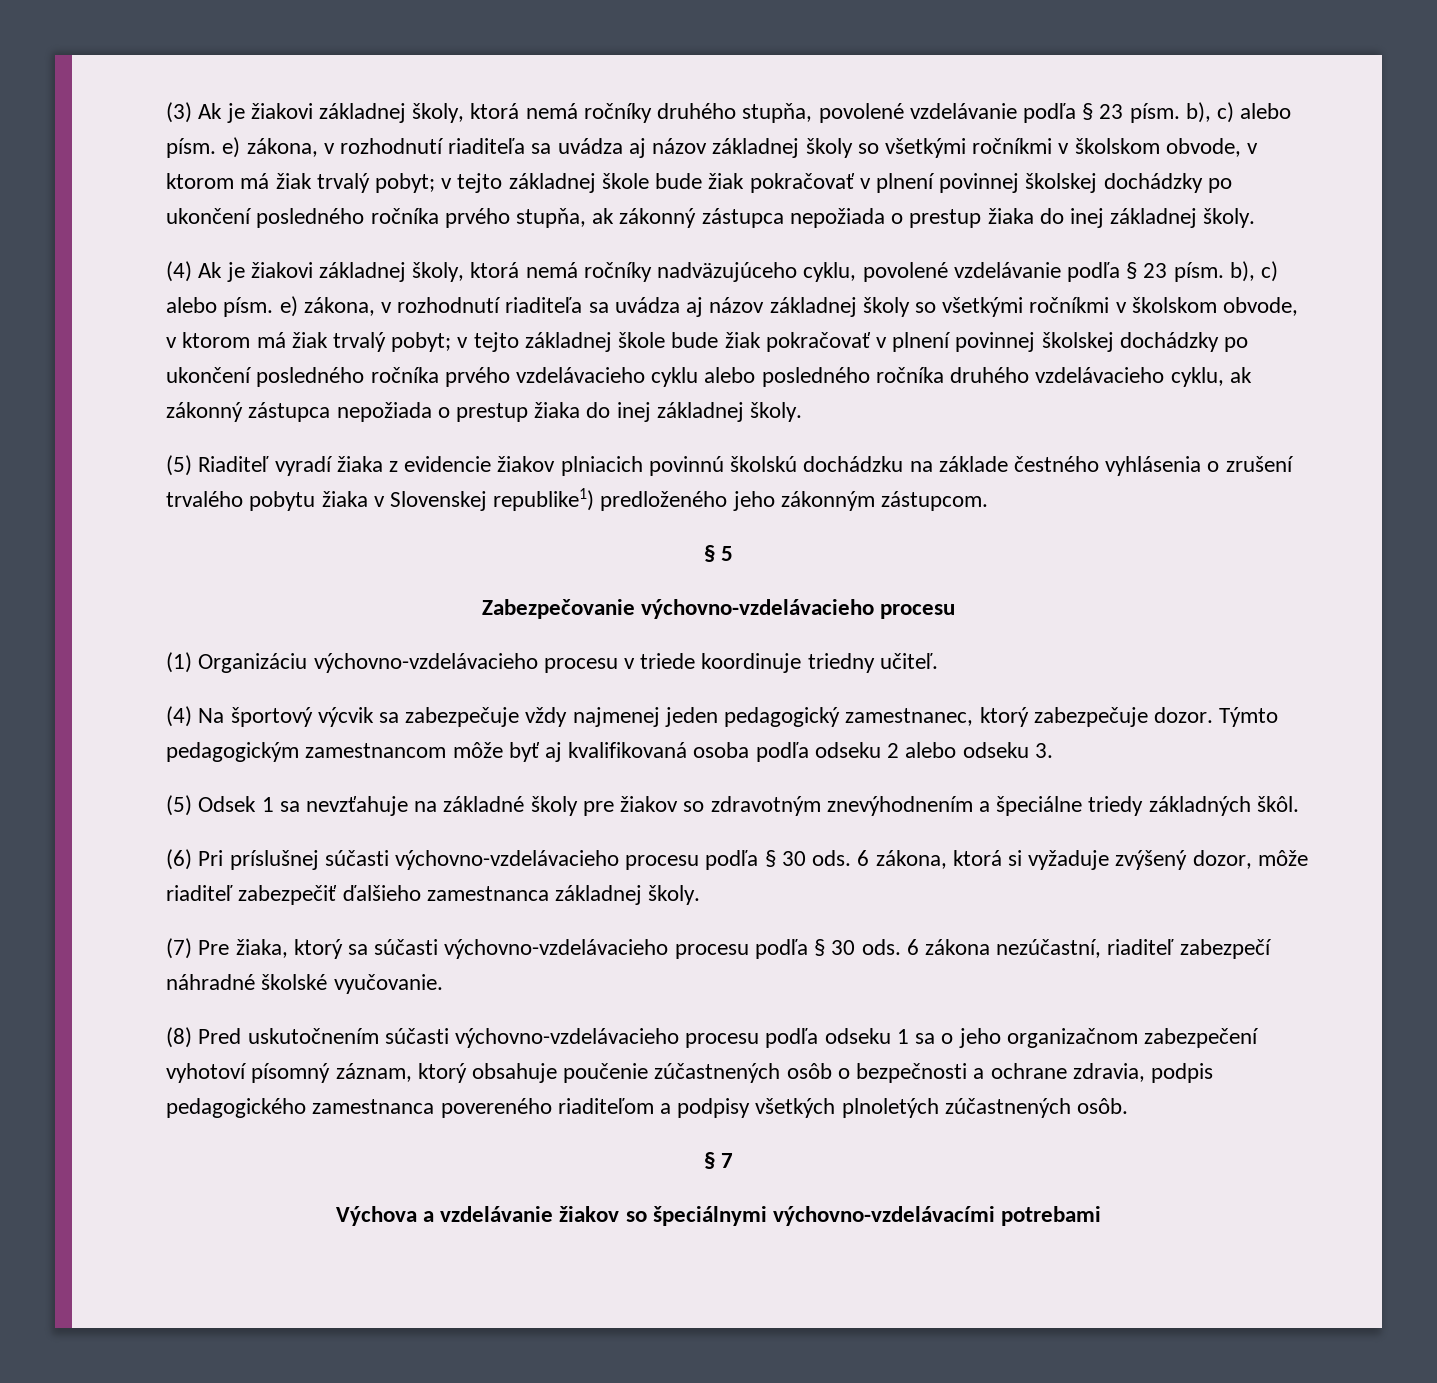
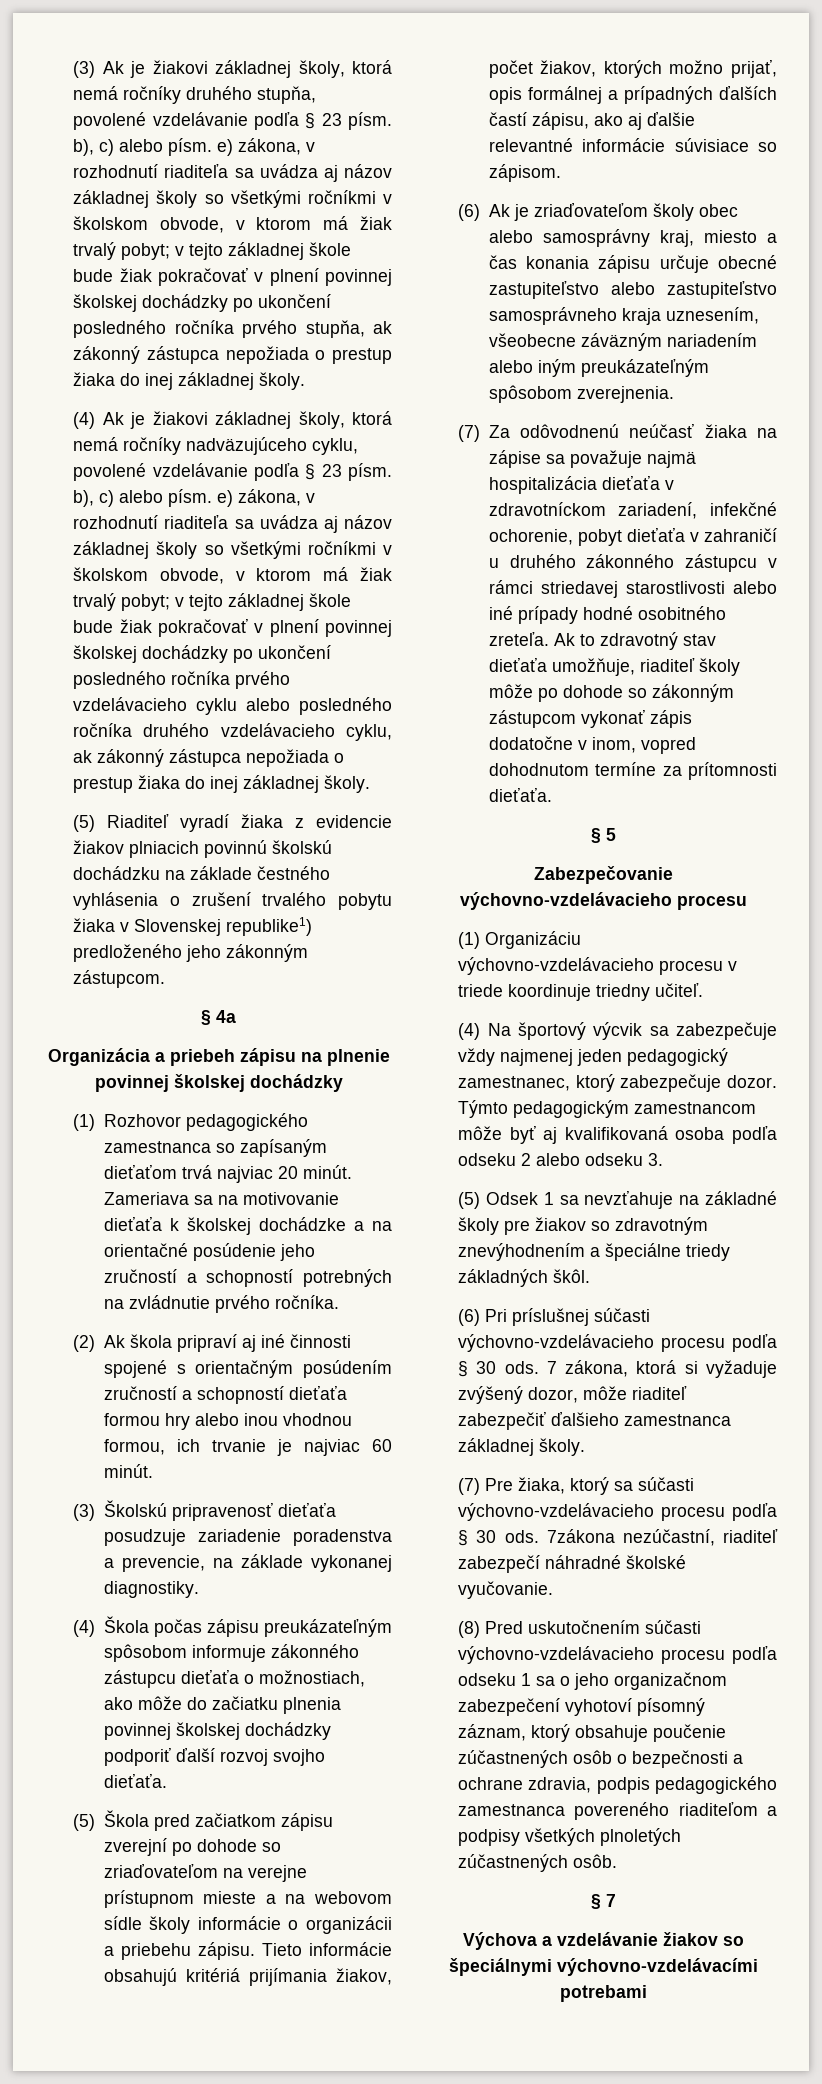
+ § 4a
+ Organizácia a priebeh zápisu na plnenie povinnej školskej dochádzky
+ (1) Rozhovor pedagogického zamestnanca so zapísaným dieťaťom trvá najviac 20 minút. Zameriava sa na motivovanie dieťaťa k školskej dochádzke a na orientačné posúdenie jeho zručností a schopností potrebných na zvládnutie prvého ročníka.
+ (2) Ak škola pripraví aj iné činnosti spojené s orientačným posúdením zručností a schopností dieťaťa formou hry alebo inou vhodnou formou, ich trvanie je najviac 60 minút.
+ (3) Školskú pripravenosť dieťaťa posudzuje zariadenie poradenstva a prevencie, na základe vykonanej diagnostiky.
+ (4) Škola počas zápisu preukázateľným spôsobom informuje zákonného zástupcu dieťaťa o možnostiach, ako môže do začiatku plnenia povinnej školskej dochádzky podporiť ďalší rozvoj svojho dieťaťa.
+ (5) Škola pred začiatkom zápisu zverejní po dohode so zriaďovateľom na verejne prístupnom mieste a na webovom sídle školy informácie o organizácii a priebehu zápisu. Tieto informácie obsahujú kritériá prijímania žiakov, počet žiakov, ktorých možno prijať, opis formálnej a prípadných ďalších častí zápisu, ako aj ďalšie relevantné informácie súvisiace so zápisom.
+ (6) Ak je zriaďovateľom školy obec alebo samosprávny kraj, miesto a čas konania zápisu určuje obecné zastupiteľstvo alebo zastupiteľstvo samosprávneho kraja uznesením, všeobecne záväzným nariadením alebo iným preukázateľným spôsobom zverejnenia.
+ (7) Za odôvodnenú neúčasť žiaka na zápise sa považuje najmä hospitalizácia dieťaťa v zdravotníckom zariadení, infekčné ochorenie, pobyt dieťaťa v zahraničí u druhého zákonného zástupcu v rámci striedavej starostlivosti alebo iné prípady hodné osobitného zreteľa. Ak to zdravotný stav dieťaťa umožňuje, riaditeľ školy môže po dohode so zákonným zástupcom vykonať zápis dodatočne v inom, vopred dohodnutom termíne za prítomnosti dieťaťa.
- 6 zákona, ktorá si vyžaduje zvýšený dozor, môže riaditeľ zabezpečiť ďalšieho zamestnanca základnej školy.
+ 7 zákona, ktorá si vyžaduje zvýšený dozor, môže riaditeľ zabezpečiť ďalšieho zamestnanca základnej školy.
- 6 zákona nezúčastní, riaditeľ zabezpečí náhradné školské vyučovanie.
+ 7zákona nezúčastní, riaditeľ zabezpečí náhradné školské vyučovanie.

